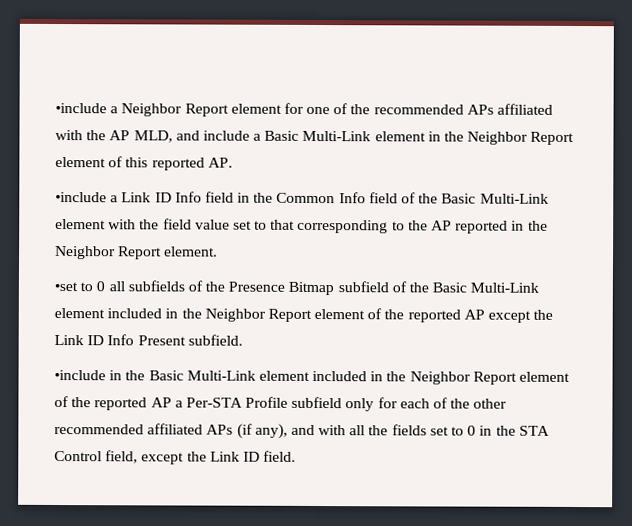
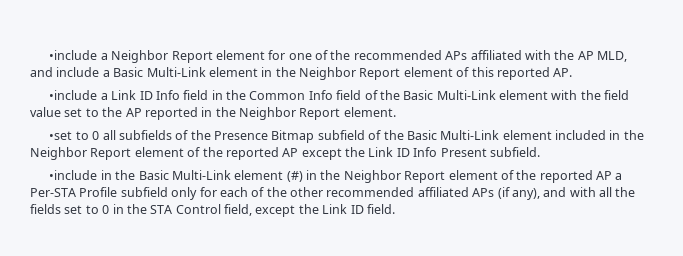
- •include a Link ID Info field in the Common Info field of the Basic Multi-Link element with the field value set to that corresponding to the AP reported in the Neighbor Report element.
+ •include a Link ID Info field in the Common Info field of the Basic Multi-Link element with the field value set to the AP reported in the Neighbor Report element.
- •include in the Basic Multi-Link element included in the Neighbor Report element of the reported AP a Per-STA Profile subfield only for each of the other recommended affiliated APs (if any), and with all the fields set to 0 in the STA Control field, except the Link ID field.
+ •include in the Basic Multi-Link element (#) in the Neighbor Report element of the reported AP a Per-STA Profile subfield only for each of the other recommended affiliated APs (if any), and with all the fields set to 0 in the STA Control field, except the Link ID field.

